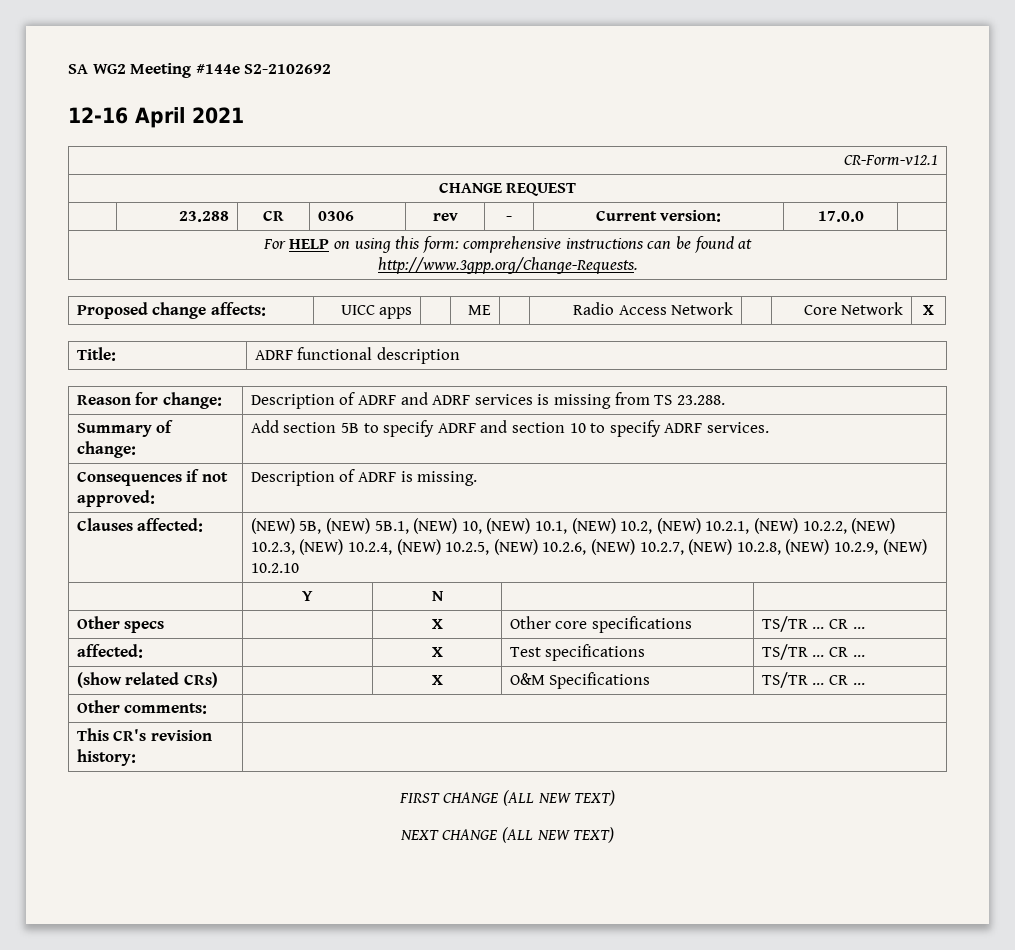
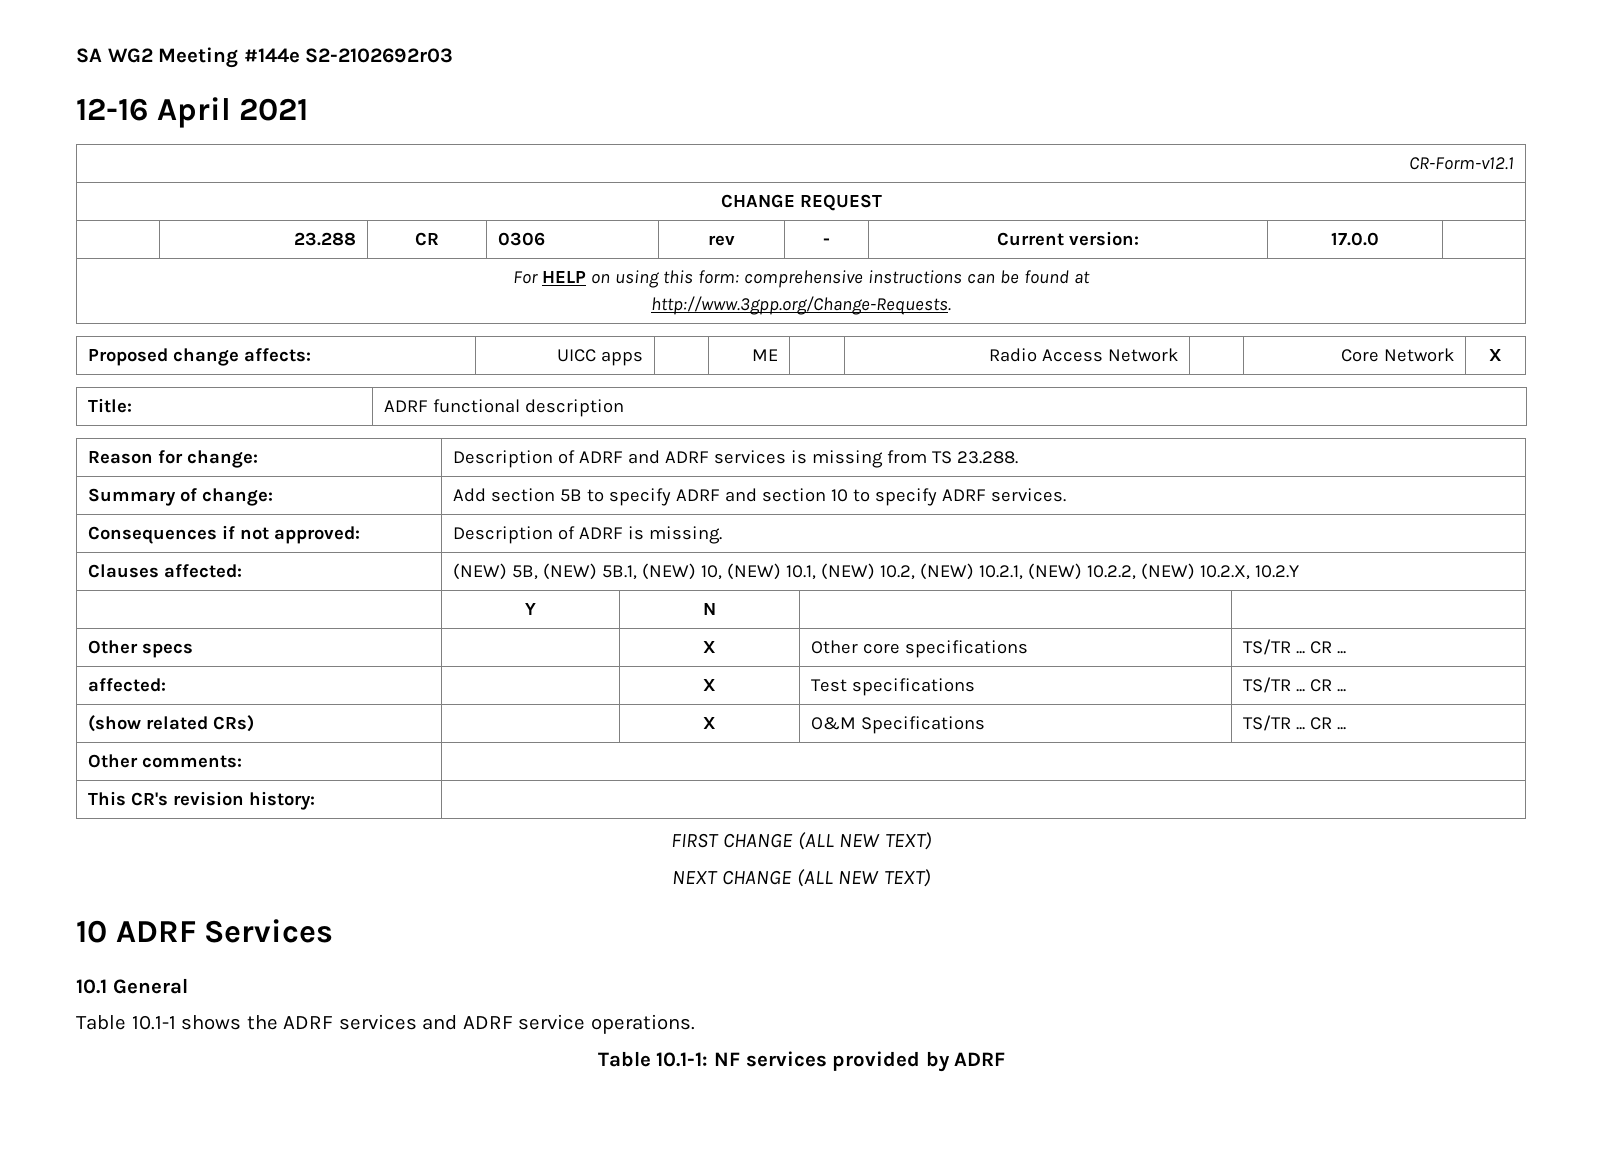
- SA WG2 Meeting #144e S2-2102692
+ SA WG2 Meeting #144e S2-2102692r03
- Clauses affected: | (NEW) 5B, (NEW) 5B.1, (NEW) 10, (NEW) 10.1, (NEW) 10.2, (NEW) 10.2.1, (NEW) 10.2.2, (NEW) 10.2.3, (NEW) 10.2.4, (NEW) 10.2.5, (NEW) 10.2.6, (NEW) 10.2.7, (NEW) 10.2.8, (NEW) 10.2.9, (NEW) 10.2.10
+ Clauses affected: | (NEW) 5B, (NEW) 5B.1, (NEW) 10, (NEW) 10.1, (NEW) 10.2, (NEW) 10.2.1, (NEW) 10.2.2, (NEW) 10.2.X, 10.2.Y
+ 10 ADRF Services
+ 10.1 General
+ Table 10.1-1 shows the ADRF services and ADRF service operations.
+ Table 10.1-1: NF services provided by ADRF

